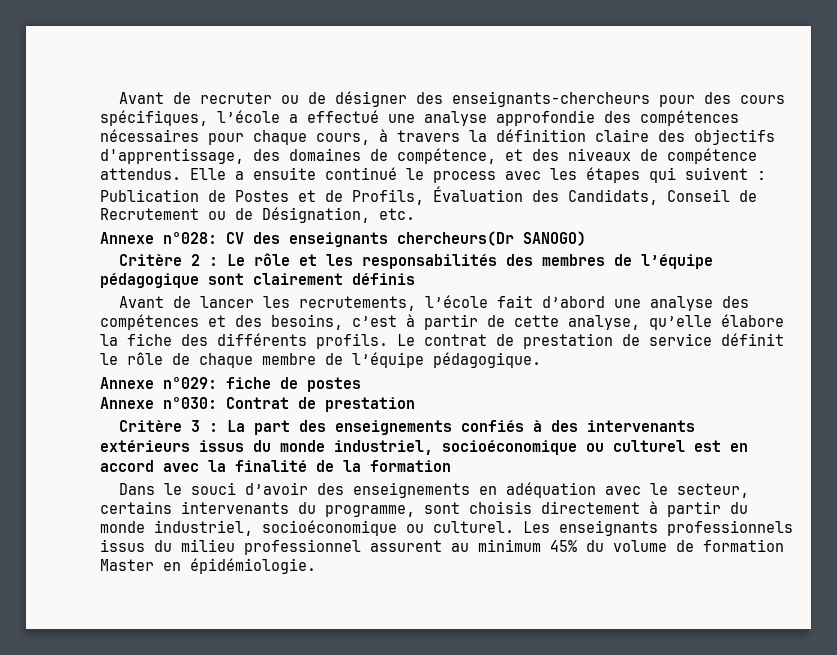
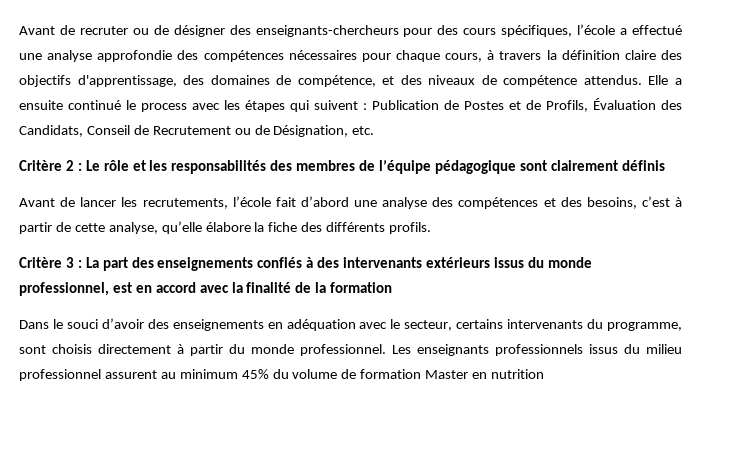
- Annexe n°028: CV des enseignants chercheurs(Dr SANOGO)
- Le contrat de prestation de service définit le rôle de chaque membre de l’équipe pédagogique.
- Annexe n°029: fiche de postes
- Annexe n°030: Contrat de prestation
- Critère 3 : La part des enseignements confiés à des intervenants extérieurs issus du monde industriel, socioéconomique ou culturel est en accord avec la finalité de la formation
+ Critère 3 : La part des enseignements confiés à des intervenants extérieurs issus du monde professionnel, est en accord avec la finalité de la formation
- Dans le souci d’avoir des enseignements en adéquation avec le secteur, certains intervenants du programme, sont choisis directement à partir du monde industriel, socioéconomique ou culturel.
+ Dans le souci d’avoir des enseignements en adéquation avec le secteur, certains intervenants du programme, sont choisis directement à partir du monde professionnel.
- Les enseignants professionnels issus du milieu professionnel assurent au minimum 45% du volume de formation Master en épidémiologie.
+ Les enseignants professionnels issus du milieu professionnel assurent au minimum 45% du volume de formation Master en nutrition

